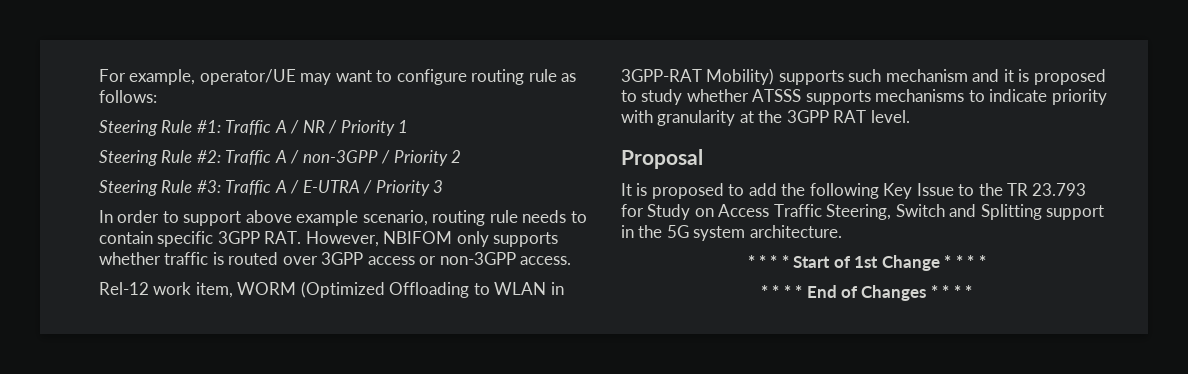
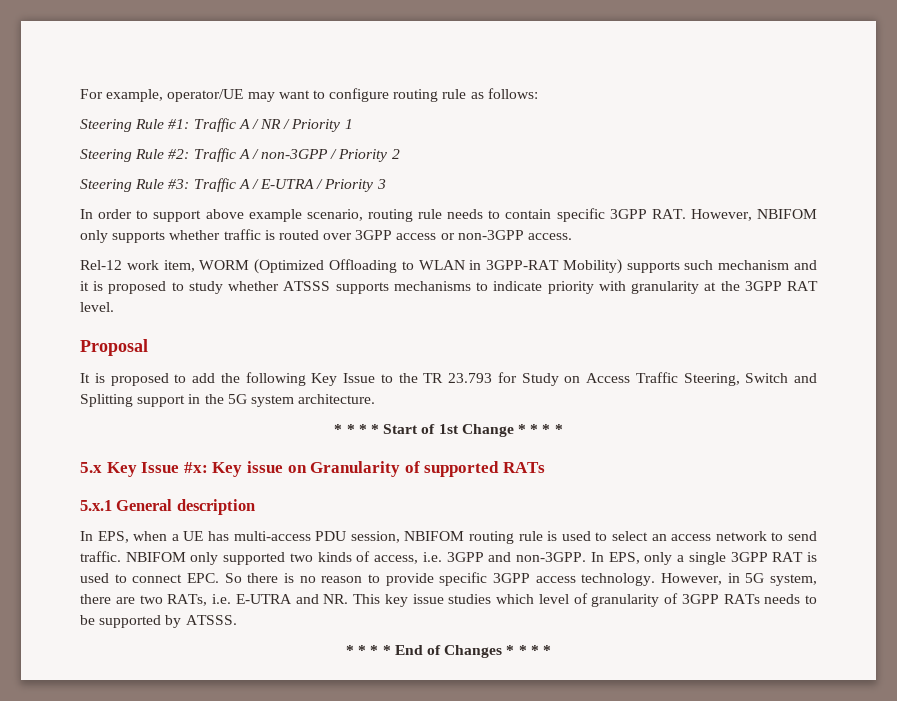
+ 5.x Key Issue #x: Key issue on Granularity of supported RATs
+ 5.x.1 General description
+ In EPS, when a UE has multi-access PDU session, NBIFOM routing rule is used to select an access network to send traffic. NBIFOM only supported two kinds of access, i.e. 3GPP and non-3GPP. In EPS, only a single 3GPP RAT is used to connect EPC. So there is no reason to provide specific 3GPP access technology. However, in 5G system, there are two RATs, i.e. E-UTRA and NR. This key issue studies which level of granularity of 3GPP RATs needs to be supported by ATSSS.

